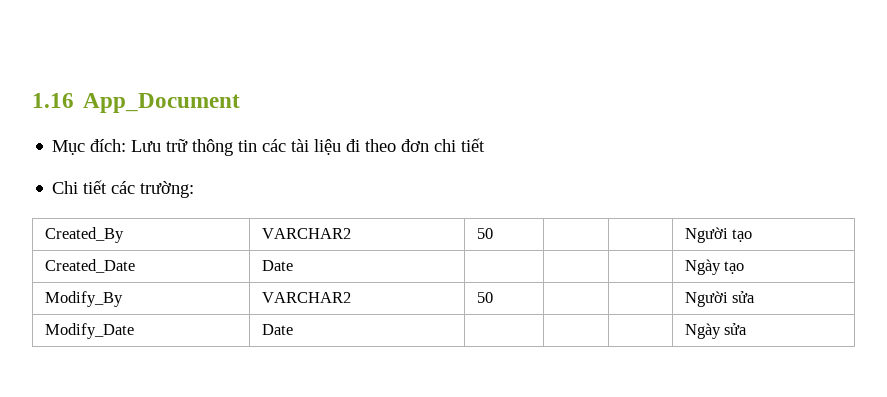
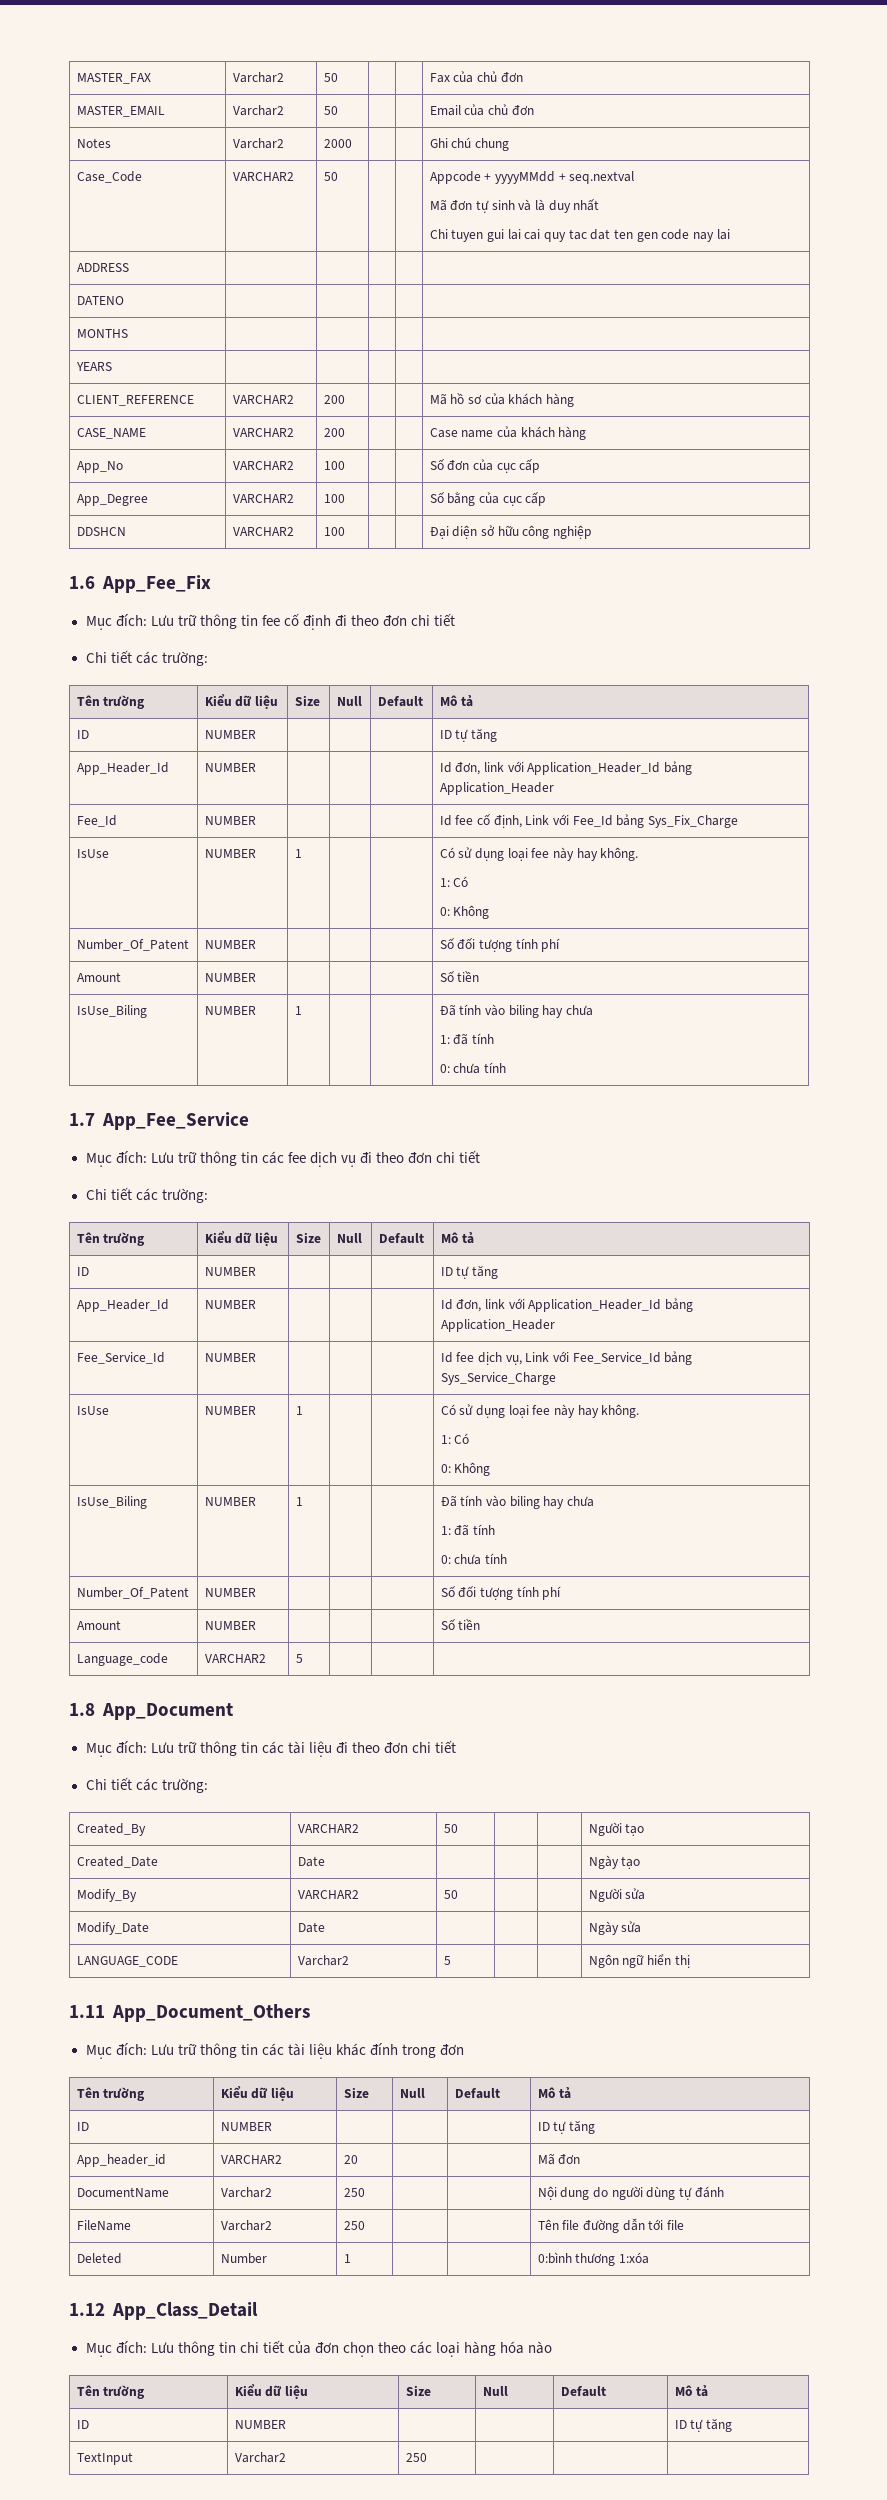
- 1.16 App_Document
+ MASTER_FAX | Varchar2 | 50 | | | Fax của chủ đơn
+ MASTER_EMAIL | Varchar2 | 50 | | | Email của chủ đơn
+ Notes | Varchar2 | 2000 | | | Ghi chú chung
+ Case_Code | VARCHAR2 | 50 | | | Appcode + yyyyMMdd + seq.nextval
+ Mã đơn tự sinh và là duy nhất
+ Chi tuyen gui lai cai quy tac dat ten gen code nay lai
+ ADDRESS | | | | |
+ DATENO | | | | |
+ MONTHS | | | | |
+ YEARS | | | | |
+ CLIENT_REFERENCE | VARCHAR2 | 200 | | | Mã hồ sơ của khách hàng
+ CASE_NAME | VARCHAR2 | 200 | | | Case name của khách hàng
+ App_No | VARCHAR2 | 100 | | | Số đơn của cục cấp
+ App_Degree | VARCHAR2 | 100 | | | Số bằng của cục cấp
+ DDSHCN | VARCHAR2 | 100 | | | Đại diện sở hữu công nghiệp
+ 1.6 App_Fee_Fix
+ Mục đích: Lưu trữ thông tin fee cố định đi theo đơn chi tiết
+ Chi tiết các trường:
+ Tên trường | Kiểu dữ liệu | Size | Null | Default | Mô tả
+ ID | NUMBER | | | | ID tự tăng
+ App_Header_Id | NUMBER | | | | Id đơn, link với Application_Header_Id bảng Application_Header
+ Fee_Id | NUMBER | | | | Id fee cố định, Link với Fee_Id bảng Sys_Fix_Charge
+ IsUse | NUMBER | 1 | | | Có sử dụng loại fee này hay không.
+ 1: Có
+ 0: Không
+ Number_Of_Patent | NUMBER | | | | Số đối tượng tính phí
+ Amount | NUMBER | | | | Số tiền
+ IsUse_Biling | NUMBER | 1 | | | Đã tính vào biling hay chưa
+ 1: đã tính
+ 0: chưa tính
+ 1.7 App_Fee_Service
+ Mục đích: Lưu trữ thông tin các fee dịch vụ đi theo đơn chi tiết
+ Chi tiết các trường:
+ Tên trường | Kiểu dữ liệu | Size | Null | Default | Mô tả
+ ID | NUMBER | | | | ID tự tăng
+ App_Header_Id | NUMBER | | | | Id đơn, link với Application_Header_Id bảng Application_Header
+ Fee_Service_Id | NUMBER | | | | Id fee dịch vụ, Link với Fee_Service_Id bảng Sys_Service_Charge
+ IsUse | NUMBER | 1 | | | Có sử dụng loại fee này hay không.
+ 1: Có
+ 0: Không
+ IsUse_Biling | NUMBER | 1 | | | Đã tính vào biling hay chưa
+ 1: đã tính
+ 0: chưa tính
+ Number_Of_Patent | NUMBER | | | | Số đối tượng tính phí
+ Amount | NUMBER | | | | Số tiền
+ Language_code | VARCHAR2 | 5 | | |
+ 1.8 App_Document
+ LANGUAGE_CODE | Varchar2 | 5 | | | Ngôn ngữ hiển thị
+ 1.11 App_Document_Others
+ Mục đích: Lưu trữ thông tin các tài liệu khác đính trong đơn
+ Tên trường | Kiểu dữ liệu | Size | Null | Default | Mô tả
+ ID | NUMBER | | | | ID tự tăng
+ App_header_id | VARCHAR2 | 20 | | | Mã đơn
+ DocumentName | Varchar2 | 250 | | | Nội dung do người dùng tự đánh
+ FileName | Varchar2 | 250 | | | Tên file đường dẫn tới file
+ Deleted | Number | 1 | | | 0:bình thương 1:xóa
+ 1.12 App_Class_Detail
+ Mục đích: Lưu thông tin chi tiết của đơn chọn theo các loại hàng hóa nào
+ Tên trường | Kiểu dữ liệu | Size | Null | Default | Mô tả
+ ID | NUMBER | | | | ID tự tăng
+ TextInput | Varchar2 | 250 | | |

